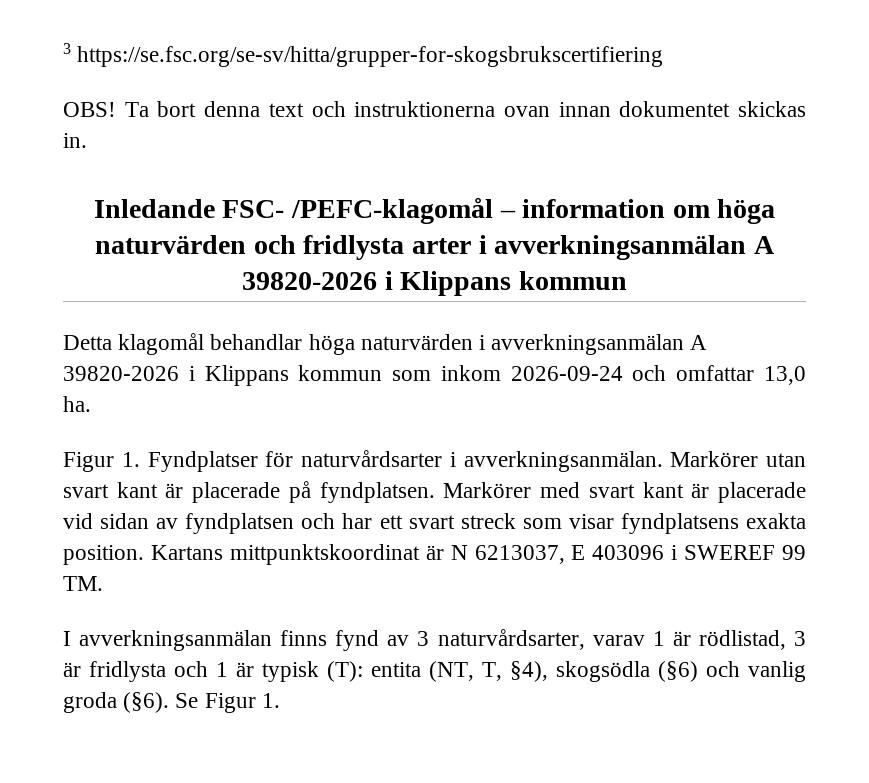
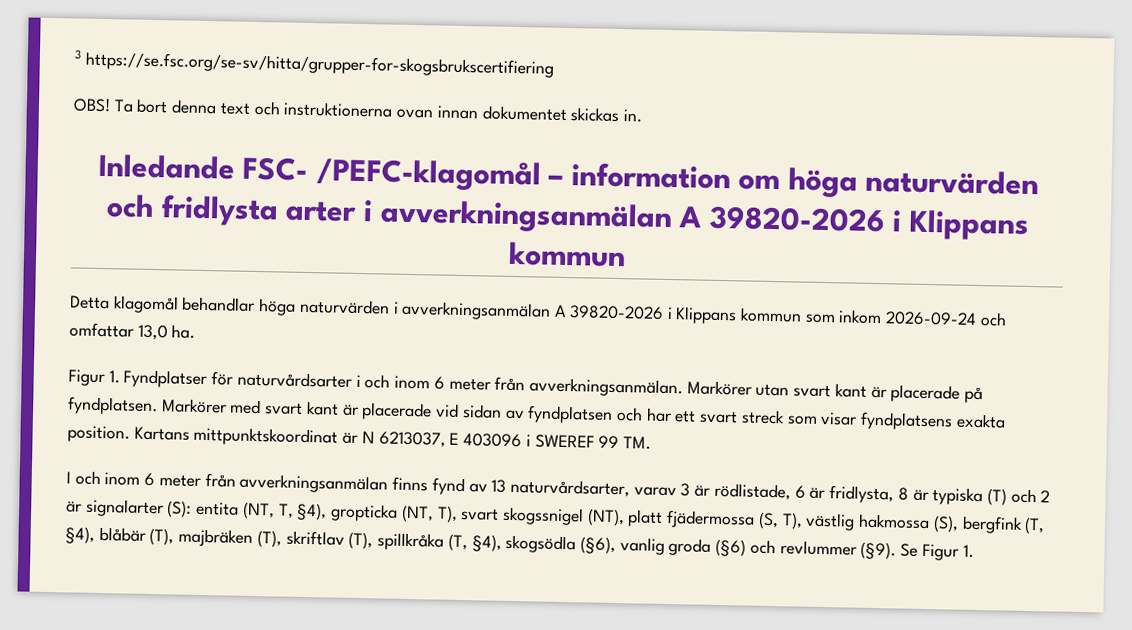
- Figur 1. Fyndplatser för naturvårdsarter i avverkningsanmälan.
+ Figur 1. Fyndplatser för naturvårdsarter i och inom 6 meter från avverkningsanmälan.
- I avverkningsanmälan finns fynd av 3 naturvårdsarter, varav 1 är rödlistad, 3 är fridlysta och 1 är typisk (T): entita (NT, T, §4), skogsödla (§6) och vanlig groda (§6).
+ I och inom 6 meter från avverkningsanmälan finns fynd av 13 naturvårdsarter, varav 3 är rödlistade, 6 är fridlysta, 8 är typiska (T) och 2 är signalarter (S): entita (NT, T, §4), gropticka (NT, T), svart skogssnigel (NT), platt fjädermossa (S, T), västlig hakmossa (S), bergfink (T, §4), blåbär (T), majbräken (T), skriftlav (T), spillkråka (T, §4), skogsödla (§6), vanlig groda (§6) och revlummer (§9).

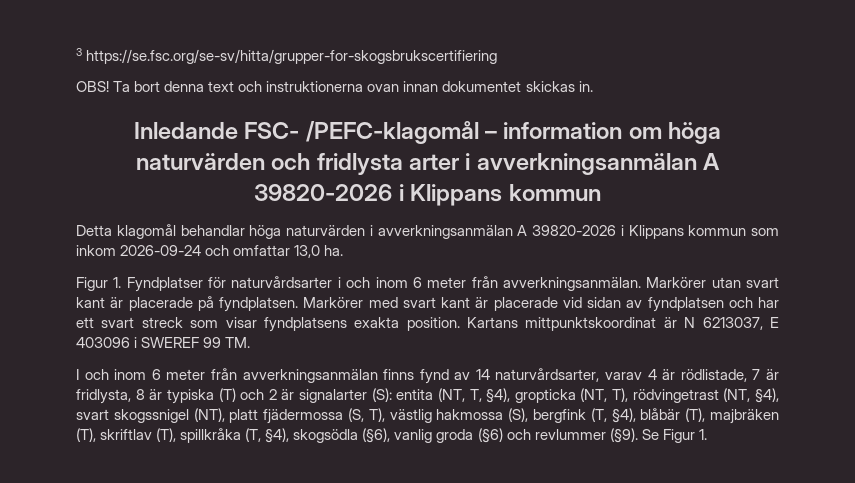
- I och inom 6 meter från avverkningsanmälan finns fynd av 13 naturvårdsarter, varav 3 är rödlistade, 6 är fridlysta, 8 är typiska (T) och 2 är signalarter (S):
+ I och inom 6 meter från avverkningsanmälan finns fynd av 14 naturvårdsarter, varav 4 är rödlistade, 7 är fridlysta, 8 är typiska (T) och 2 är signalarter (S):
- entita (NT, T, §4), gropticka (NT, T), svart skogssnigel (NT), platt fjädermossa (S, T), västlig hakmossa (S), bergfink (T, §4), blåbär (T), majbräken (T), skriftlav (T), spillkråka (T, §4), skogsödla (§6), vanlig groda (§6) och revlummer (§9).
+ entita (NT, T, §4), gropticka (NT, T), rödvingetrast (NT, §4), svart skogssnigel (NT), platt fjädermossa (S, T), västlig hakmossa (S), bergfink (T, §4), blåbär (T), majbräken (T), skriftlav (T), spillkråka (T, §4), skogsödla (§6), vanlig groda (§6) och revlummer (§9).

